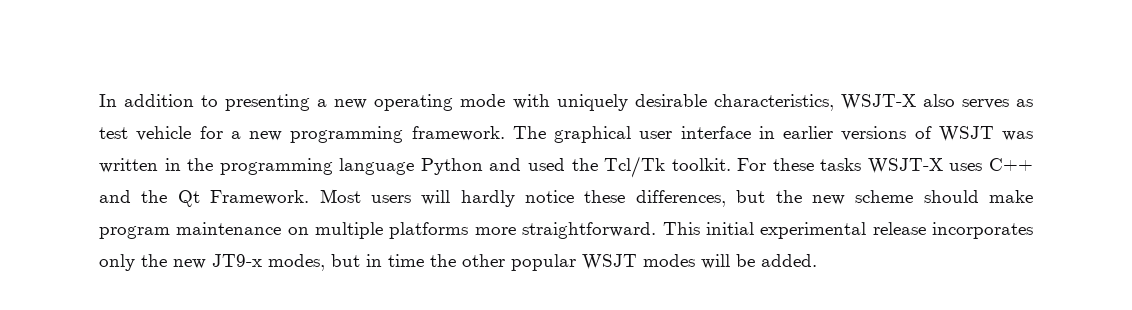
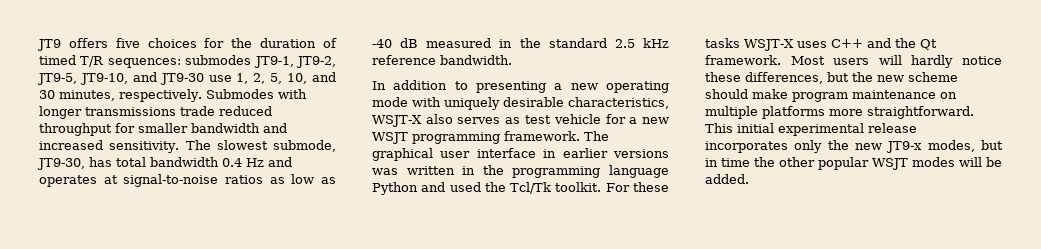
+ JT9 offers five choices for the duration of timed T/R sequences: submodes JT9-1, JT9-2, JT9-5, JT9-10, and JT9-30 use 1, 2, 5, 10, and 30 minutes, respectively. Submodes with longer transmissions trade reduced throughput for smaller bandwidth and increased sensitivity. The slowest submode, JT9-30, has total bandwidth 0.4 Hz and operates at signal-to-noise ratios as low as -40 dB measured in the standard 2.5 kHz reference bandwidth.
- In addition to presenting a new operating mode with uniquely desirable characteristics, WSJT-X also serves as test vehicle for a new programming framework.
+ In addition to presenting a new operating mode with uniquely desirable characteristics, WSJT-X also serves as test vehicle for a new WSJT programming framework.
- The graphical user interface in earlier versions of WSJT was written in the programming language Python and used the Tcl/Tk toolkit.
+ The graphical user interface in earlier versions was written in the programming language Python and used the Tcl/Tk toolkit.
- For these tasks WSJT-X uses C++ and the Qt Framework.
+ For these tasks WSJT-X uses C++ and the Qt framework.

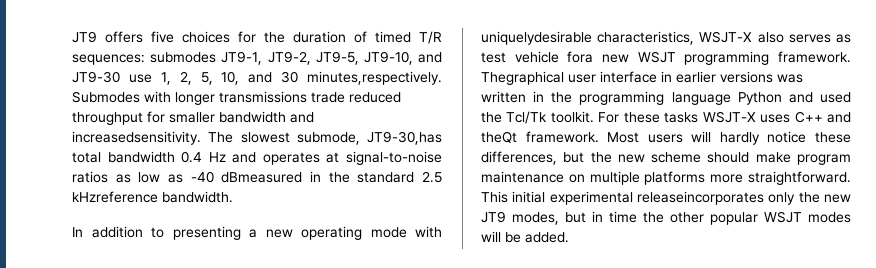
- JT9 offers five choices for the duration of timed T/R sequences: submodes JT9-1, JT9-2, JT9-5, JT9-10, and JT9-30 use 1, 2, 5, 10, and 30 minutes, respectively.
+ JT9 offers five choices for the duration of timed T/R sequences: submodes JT9-1, JT9-2, JT9-5, JT9-10, and JT9-30 use 1, 2, 5, 10, and 30 minutes,respectively.
- Submodes with longer transmissions trade reduced throughput for smaller bandwidth and increased sensitivity.
+ Submodes with longer transmissions trade reduced throughput for smaller bandwidth and increasedsensitivity.
- The slowest submode, JT9-30, has total bandwidth 0.4 Hz and operates at signal-to-noise ratios as low as -40 dB measured in the standard 2.5 kHz reference bandwidth.
+ The slowest submode, JT9-30,has total bandwidth 0.4 Hz and operates at signal-to-noise ratios as low as -40 dBmeasured in the standard 2.5 kHzreference bandwidth.
- In addition to presenting a new operating mode with uniquely desirable characteristics, WSJT-X also serves as test vehicle for a new WSJT programming framework.
+ In addition to presenting a new operating mode with uniquelydesirable characteristics, WSJT-X also serves as test vehicle fora new WSJT programming framework.
- The graphical user interface in earlier versions was written in the programming language Python and used the Tcl/Tk toolkit.
+ Thegraphical user interface in earlier versions was written in the programming language Python and used the Tcl/Tk toolkit.
- For these tasks WSJT-X uses C++ and the Qt framework.
+ For these tasks WSJT-X uses C++ and theQt framework.
- This initial experimental release incorporates only the new JT9-x modes, but in time the other popular WSJT modes will be added.
+ This initial experimental releaseincorporates only the new JT9 modes, but in time the other popular WSJT modes will be added.

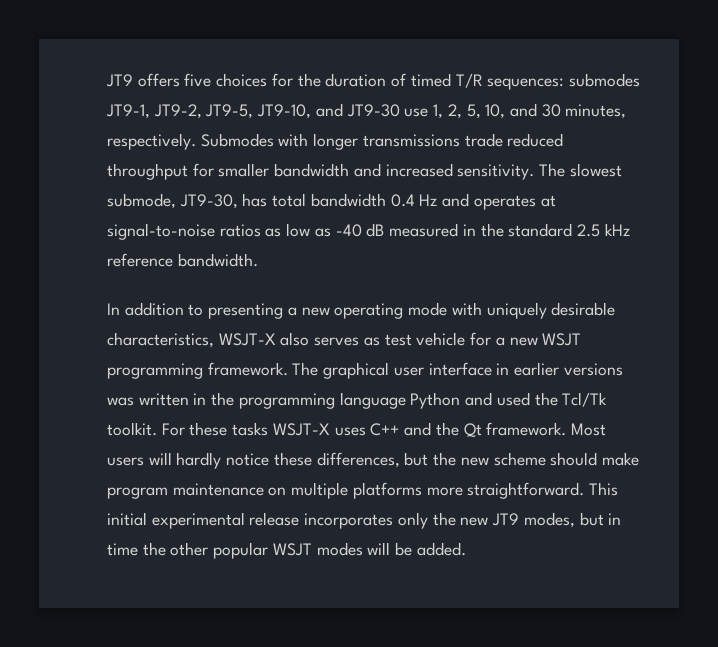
- JT9 offers five choices for the duration of timed T/R sequences: submodes JT9-1, JT9-2, JT9-5, JT9-10, and JT9-30 use 1, 2, 5, 10, and 30 minutes,respectively.
+ JT9 offers five choices for the duration of timed T/R sequences: submodes JT9-1, JT9-2, JT9-5, JT9-10, and JT9-30 use 1, 2, 5, 10, and 30 minutes, respectively.
- Submodes with longer transmissions trade reduced throughput for smaller bandwidth and increasedsensitivity.
+ Submodes with longer transmissions trade reduced throughput for smaller bandwidth and increased sensitivity.
- The slowest submode, JT9-30,has total bandwidth 0.4 Hz and operates at signal-to-noise ratios as low as -40 dBmeasured in the standard 2.5 kHzreference bandwidth.
+ The slowest submode, JT9-30, has total bandwidth 0.4 Hz and operates at signal-to-noise ratios as low as -40 dB measured in the standard 2.5 kHz reference bandwidth.
- In addition to presenting a new operating mode with uniquelydesirable characteristics, WSJT-X also serves as test vehicle fora new WSJT programming framework.
+ In addition to presenting a new operating mode with uniquely desirable characteristics, WSJT-X also serves as test vehicle for a new WSJT programming framework.
- Thegraphical user interface in earlier versions was written in the programming language Python and used the Tcl/Tk toolkit.
+ The graphical user interface in earlier versions was written in the programming language Python and used the Tcl/Tk toolkit.
- For these tasks WSJT-X uses C++ and theQt framework.
+ For these tasks WSJT-X uses C++ and the Qt framework.
- This initial experimental releaseincorporates only the new JT9 modes, but in time the other popular WSJT modes will be added.
+ This initial experimental release incorporates only the new JT9 modes, but in time the other popular WSJT modes will be added.

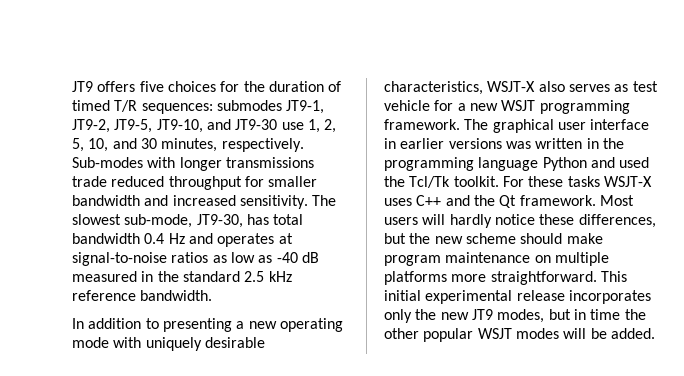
- Submodes with longer transmissions trade reduced throughput for smaller bandwidth and increased sensitivity.
+ Sub-modes with longer transmissions trade reduced throughput for smaller bandwidth and increased sensitivity.
- The slowest submode, JT9-30, has total bandwidth 0.4 Hz and operates at signal-to-noise ratios as low as -40 dB measured in the standard 2.5 kHz reference bandwidth.
+ The slowest sub-mode, JT9-30, has total bandwidth 0.4 Hz and operates at signal-to-noise ratios as low as -40 dB measured in the standard 2.5 kHz reference bandwidth.

